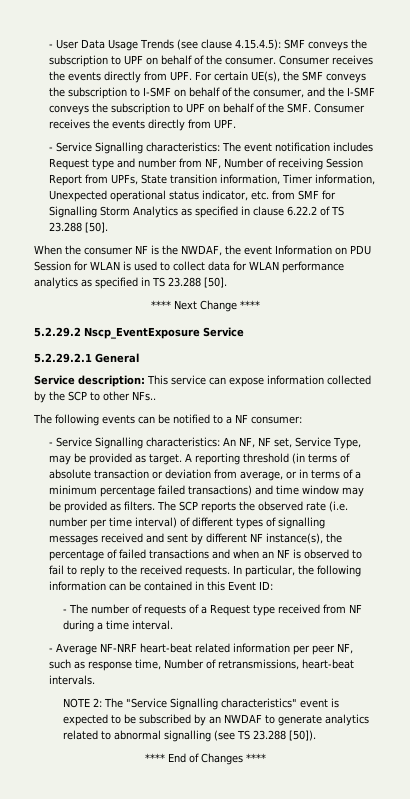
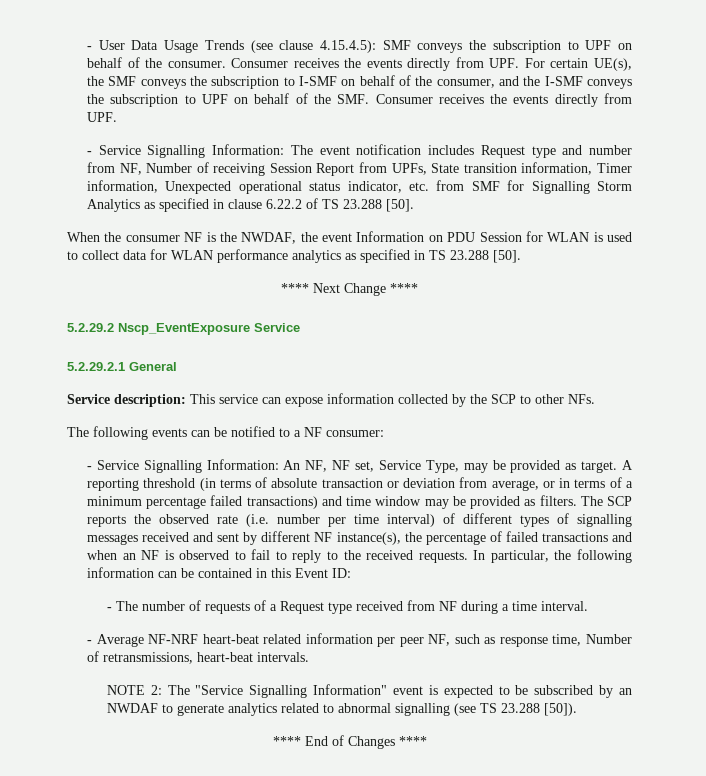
- - Service Signalling characteristics: The event notification includes Request type and number from NF, Number of receiving Session Report from UPFs, State transition information, Timer information, Unexpected operational status indicator, etc. from SMF for Signalling Storm Analytics as specified in clause 6.22.2 of TS 23.288 [50].
+ - Service Signalling Information: The event notification includes Request type and number from NF, Number of receiving Session Report from UPFs, State transition information, Timer information, Unexpected operational status indicator, etc. from SMF for Signalling Storm Analytics as specified in clause 6.22.2 of TS 23.288 [50].
- Service description: This service can expose information collected by the SCP to other NFs..
+ Service description: This service can expose information collected by the SCP to other NFs.
- - Service Signalling characteristics: An NF, NF set, Service Type, may be provided as target.
+ - Service Signalling Information: An NF, NF set, Service Type, may be provided as target.
- NOTE 2: The "Service Signalling characteristics" event is expected to be subscribed by an NWDAF to generate analytics related to abnormal signalling (see TS 23.288 [50]).
+ NOTE 2: The "Service Signalling Information" event is expected to be subscribed by an NWDAF to generate analytics related to abnormal signalling (see TS 23.288 [50]).

